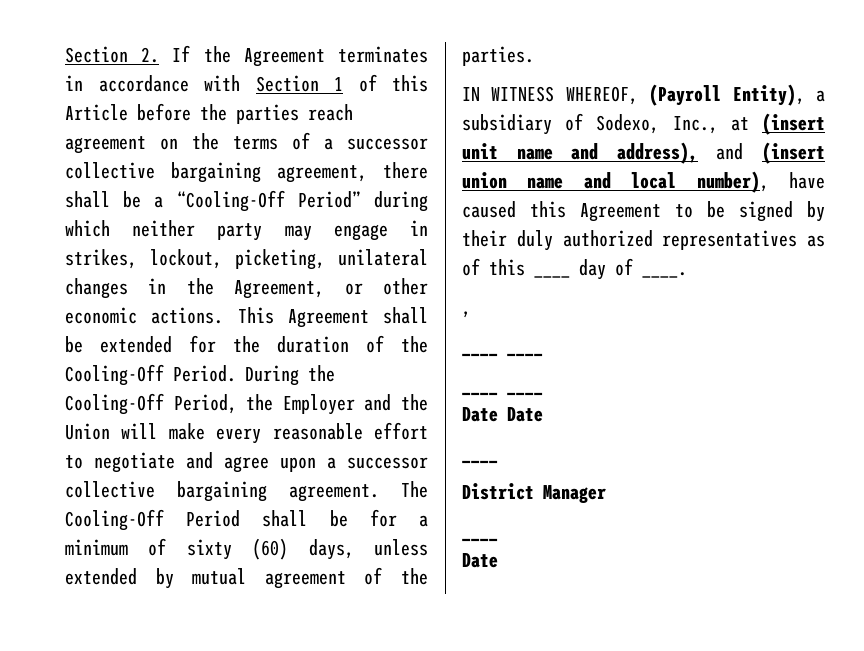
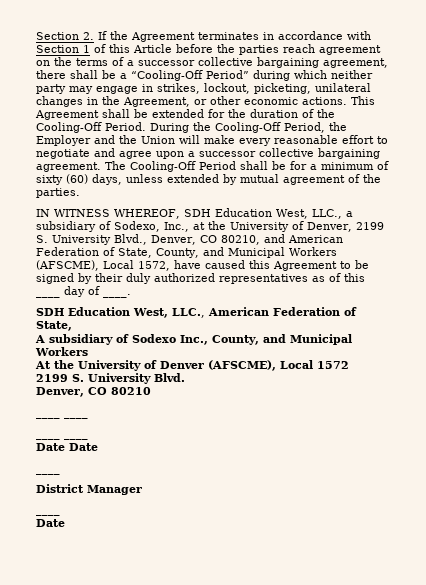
- IN WITNESS WHEREOF, (Payroll Entity), a subsidiary of Sodexo, Inc., at (insert unit name and address), and (insert union name and local number), have caused this Agreement to be signed by their duly authorized representatives as of this ____ day of ____.
+ IN WITNESS WHEREOF, SDH Education West, LLC., a subsidiary of Sodexo, Inc., at the University of Denver, 2199 S. University Blvd., Denver, CO 80210, and American Federation of State, County, and Municipal Workers (AFSCME), Local 1572, have caused this Agreement to be signed by their duly authorized representatives as of this ____ day of ____.
- ,
+ SDH Education West, LLC., American Federation of State,
+ A subsidiary of Sodexo Inc., County, and Municipal Workers
+ At the University of Denver (AFSCME), Local 1572
+ 2199 S. University Blvd.
+ Denver, CO 80210

